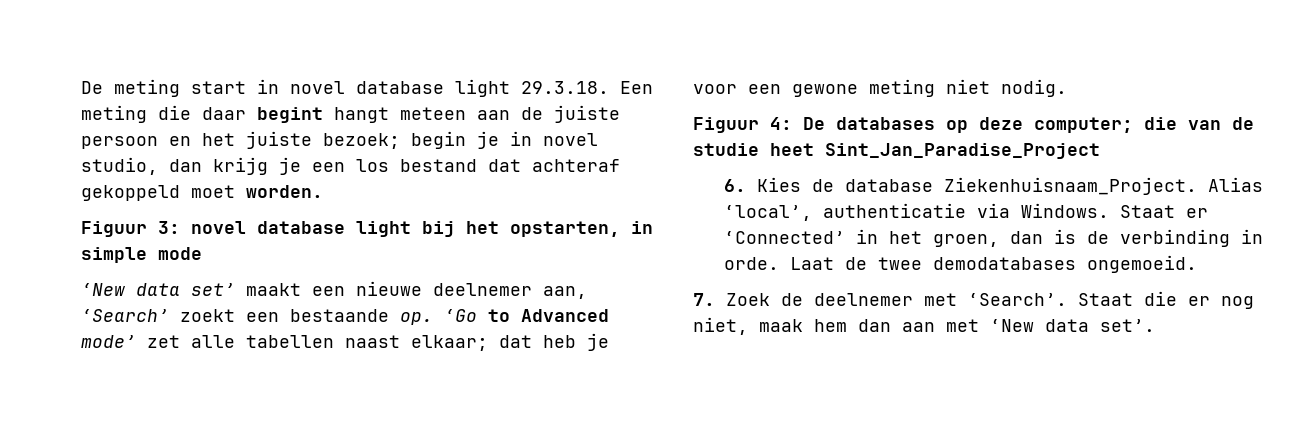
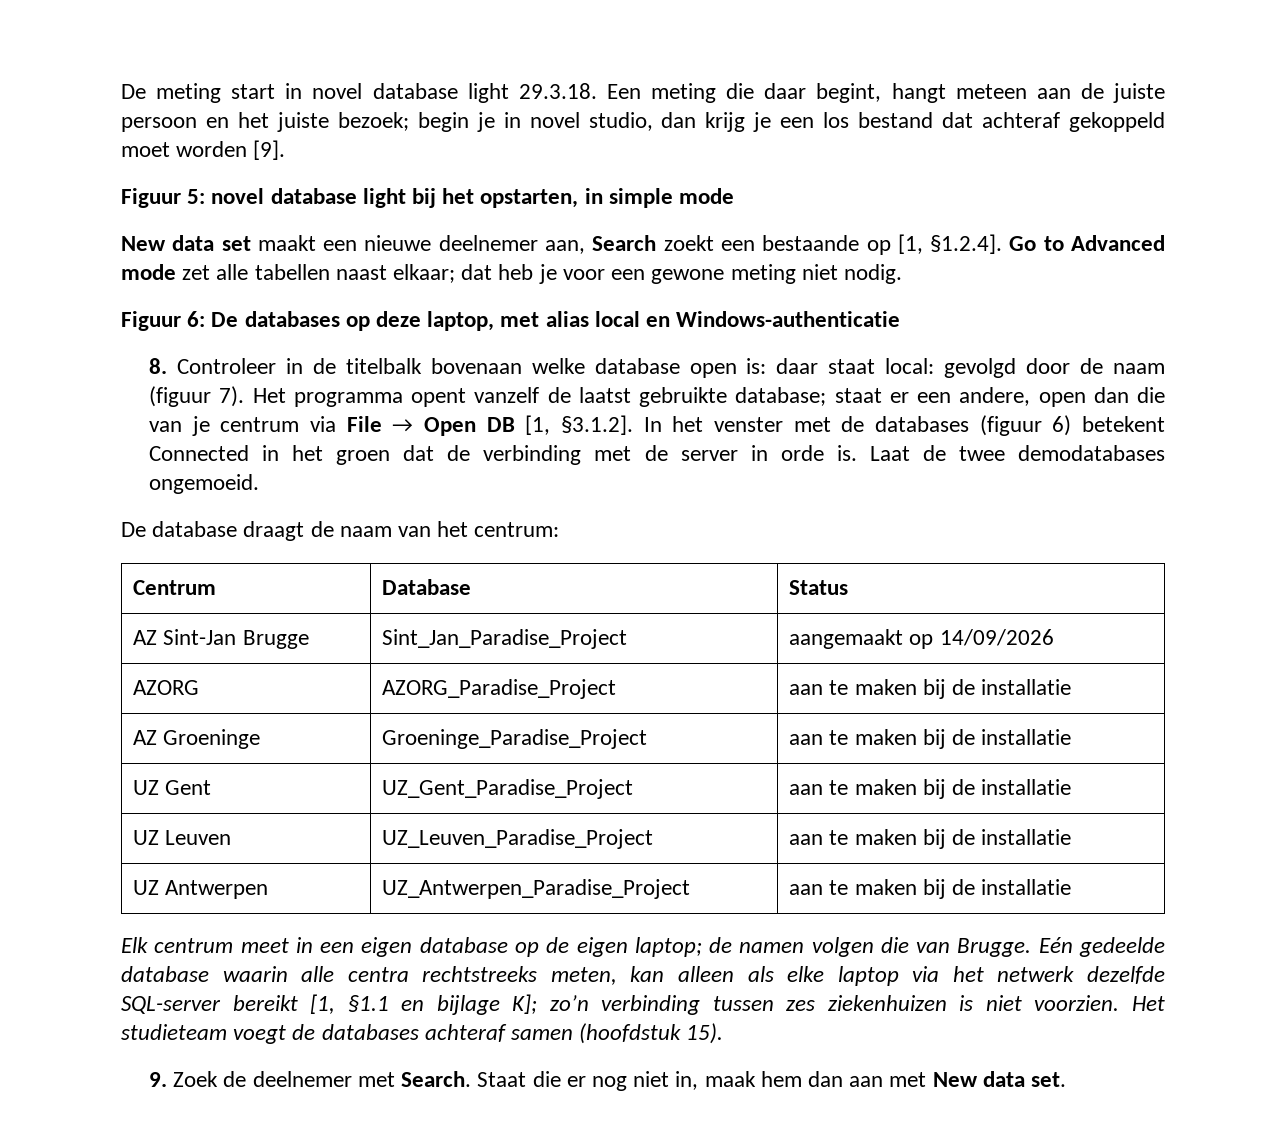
- De meting start in novel database light 29.3.18. Een meting die daar begint hangt meteen aan de juiste persoon en het juiste bezoek; begin je in novel studio, dan krijg je een los bestand dat achteraf gekoppeld moet worden.
- Figuur 3: novel database light bij het opstarten, in simple mode
+ De meting start in novel database light 29.3.18. Een meting die daar begint, hangt meteen aan de juiste persoon en het juiste bezoek; begin je in novel studio, dan krijg je een los bestand dat achteraf gekoppeld moet worden [9].
+ Figuur 5: novel database light bij het opstarten, in simple mode
- ‘New data set’ maakt een nieuwe deelnemer aan, ‘Search’ zoekt een bestaande op. ‘Go to Advanced mode’ zet alle tabellen naast elkaar; dat heb je voor een gewone meting niet nodig.
+ New data set maakt een nieuwe deelnemer aan, Search zoekt een bestaande op [1, §1.2.4]. Go to Advanced mode zet alle tabellen naast elkaar; dat heb je voor een gewone meting niet nodig.
- Figuur 4: De databases op deze computer; die van de studie heet Sint_Jan_Paradise_Project
- 6. Kies de database Ziekenhuisnaam_Project. Alias ‘local’, authenticatie via Windows. Staat er ‘Connected’ in het groen, dan is de verbinding in orde.
+ Figuur 6: De databases op deze laptop, met alias local en Windows-authenticatie
+ 8. Controleer in de titelbalk bovenaan welke database open is: daar staat local: gevolgd door de naam (figuur 7). Het programma opent vanzelf de laatst gebruikte database; staat er een andere, open dan die van je centrum via File → Open DB [1, §3.1.2]. In het venster met de databases (figuur 6) betekent Connected in het groen dat de verbinding met de server in orde is.
- 7. Zoek de deelnemer met ‘Search’.
+ De database draagt de naam van het centrum:
+ Centrum | Database | Status
+ AZ Sint-Jan Brugge | Sint_Jan_Paradise_Project | aangemaakt op 14/09/2026
+ AZORG | AZORG_Paradise_Project | aan te maken bij de installatie
+ AZ Groeninge | Groeninge_Paradise_Project | aan te maken bij de installatie
+ UZ Gent | UZ_Gent_Paradise_Project | aan te maken bij de installatie
+ UZ Leuven | UZ_Leuven_Paradise_Project | aan te maken bij de installatie
+ UZ Antwerpen | UZ_Antwerpen_Paradise_Project | aan te maken bij de installatie
+ Elk centrum meet in een eigen database op de eigen laptop; de namen volgen die van Brugge. Eén gedeelde database waarin alle centra rechtstreeks meten, kan alleen als elke laptop via het netwerk dezelfde SQL-server bereikt [1, §1.1 en bijlage K]; zo’n verbinding tussen zes ziekenhuizen is niet voorzien. Het studieteam voegt de databases achteraf samen (hoofdstuk 15).
+ 9. Zoek de deelnemer met Search.
- Staat die er nog niet, maak hem dan aan met ‘New data set’.
+ Staat die er nog niet in, maak hem dan aan met New data set.

